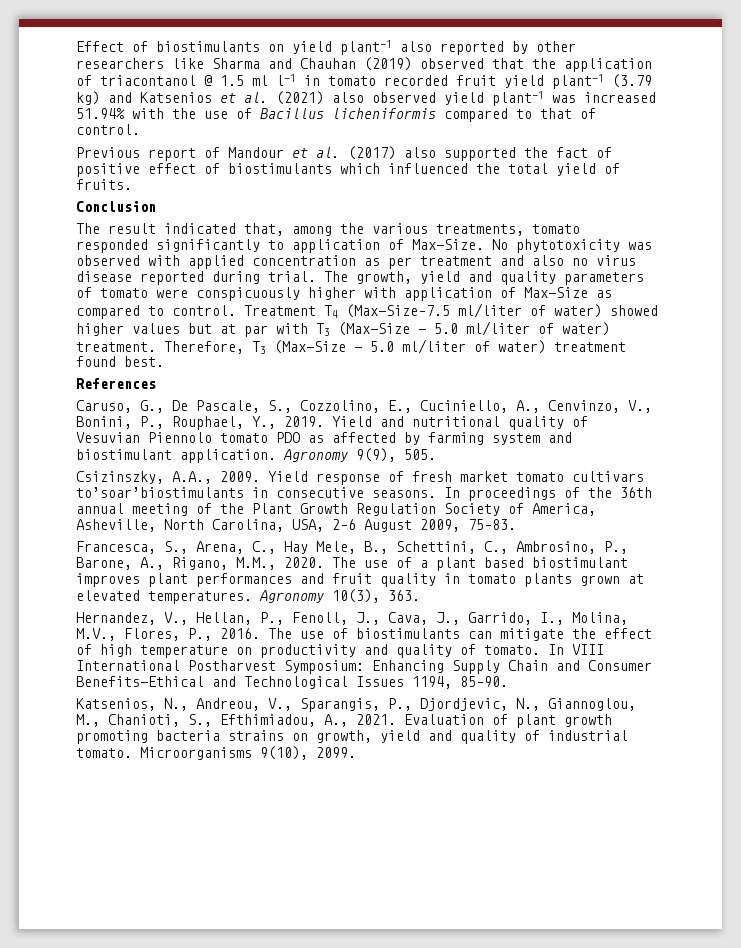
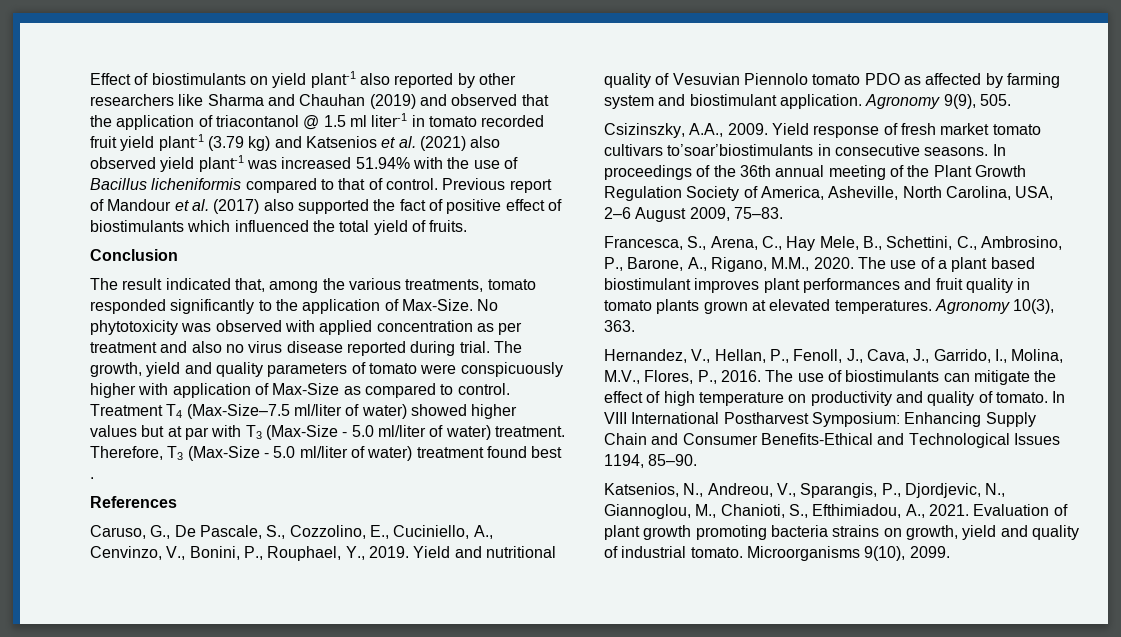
- Effect of biostimulants on yield plant-1 also reported by other researchers like Sharma and Chauhan (2019) observed that the application of triacontanol @ 1.5 ml l-1 in tomato recorded fruit yield plant-1 (3.79 kg) and Katsenios et al. (2021) also observed yield plant-1 was increased 51.94% with the use of Bacillus licheniformis compared to that of control.
- Previous report of Mandour et al. (2017) also supported the fact of positive effect of biostimulants which influenced the total yield of fruits.
+ Effect of biostimulants on yield plant-1 also reported by other researchers like Sharma and Chauhan (2019) and observed that the application of triacontanol @ 1.5 ml liter-1 in tomato recorded fruit yield plant-1 (3.79 kg) and Katsenios et al. (2021) also observed yield plant-1 was increased 51.94% with the use of Bacillus licheniformis compared to that of control. Previous report of Mandour et al. (2017) also supported the fact of positive effect of biostimulants which influenced the total yield of fruits.
- The result indicated that, among the various treatments, tomato responded significantly to application of Max-Size.
+ The result indicated that, among the various treatments, tomato responded significantly to the application of Max-Size.
- Therefore, T3 (Max-Size - 5.0 ml/liter of water) treatment found best.
+ Therefore, T3 (Max-Size - 5.0 ml/liter of water) treatment found best .

